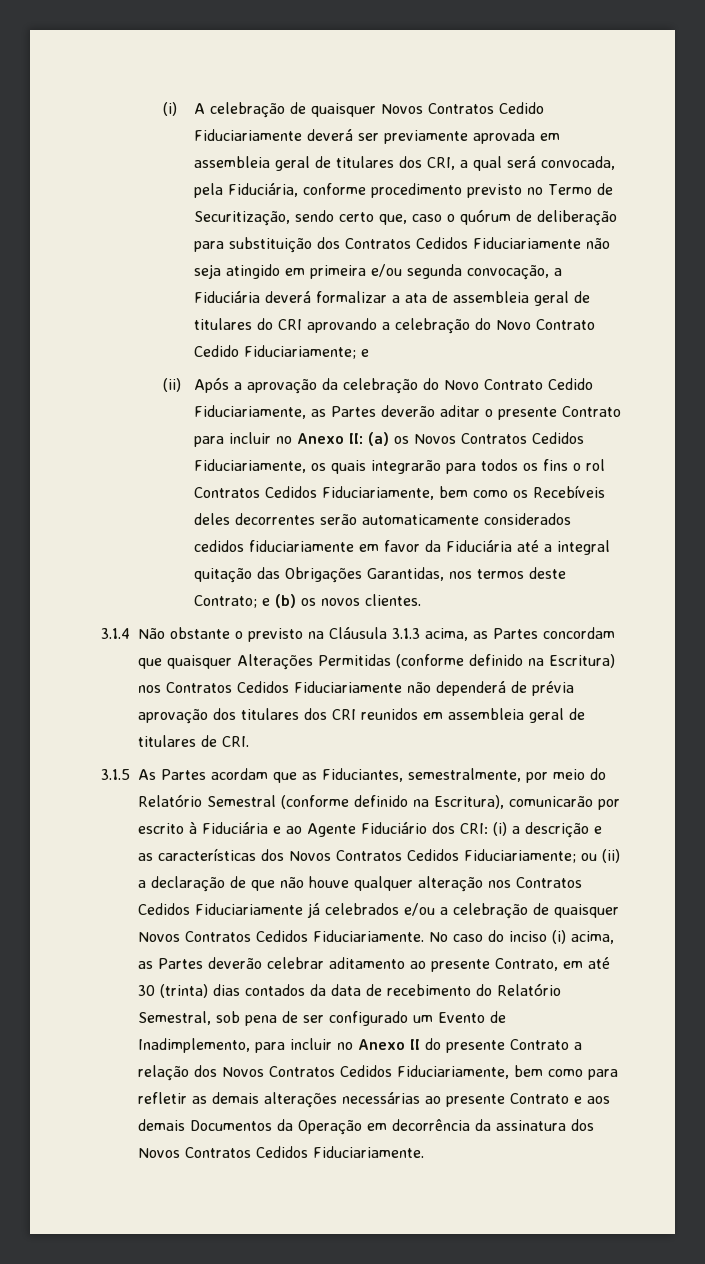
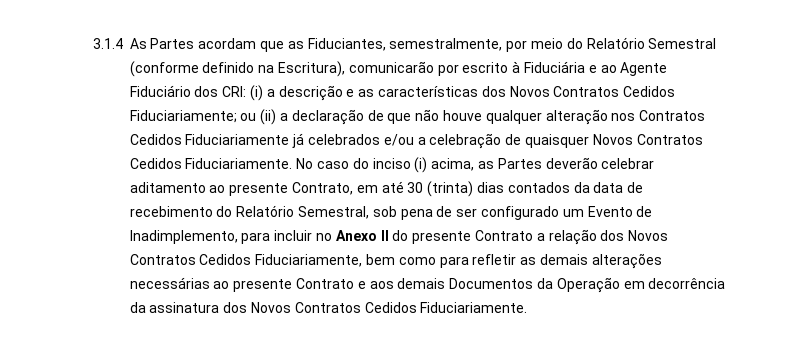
- (i) A celebração de quaisquer Novos Contratos Cedido Fiduciariamente deverá ser previamente aprovada em assembleia geral de titulares dos CRI, a qual será convocada, pela Fiduciária, conforme procedimento previsto no Termo de Securitização, sendo certo que, caso o quórum de deliberação para substituição dos Contratos Cedidos Fiduciariamente não seja atingido em primeira e/ou segunda convocação, a Fiduciária deverá formalizar a ata de assembleia geral de titulares do CRI aprovando a celebração do Novo Contrato Cedido Fiduciariamente; e
- (ii) Após a aprovação da celebração do Novo Contrato Cedido Fiduciariamente, as Partes deverão aditar o presente Contrato para incluir no Anexo II: (a) os Novos Contratos Cedidos Fiduciariamente, os quais integrarão para todos os fins o rol Contratos Cedidos Fiduciariamente, bem como os Recebíveis deles decorrentes serão automaticamente considerados cedidos fiduciariamente em favor da Fiduciária até a integral quitação das Obrigações Garantidas, nos termos deste Contrato; e (b) os novos clientes.
- 3.1.4 Não obstante o previsto na Cláusula 3.1.3 acima, as Partes concordam que quaisquer Alterações Permitidas (conforme definido na Escritura) nos Contratos Cedidos Fiduciariamente não dependerá de prévia aprovação dos titulares dos CRI reunidos em assembleia geral de titulares de CRI.
- 3.1.5 As Partes acordam que as Fiduciantes, semestralmente, por meio do Relatório Semestral (conforme definido na Escritura), comunicarão por escrito à Fiduciária e ao Agente Fiduciário dos CRI:
+ 3.1.4 As Partes acordam que as Fiduciantes, semestralmente, por meio do Relatório Semestral (conforme definido na Escritura), comunicarão por escrito à Fiduciária e ao Agente Fiduciário dos CRI:

